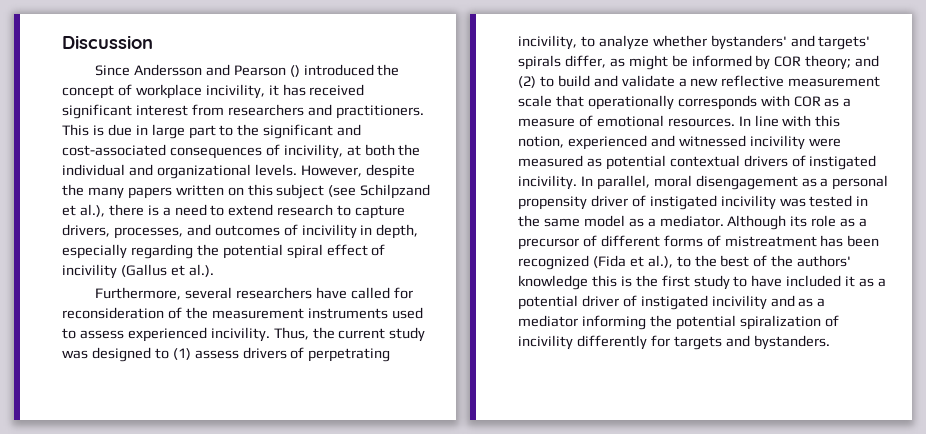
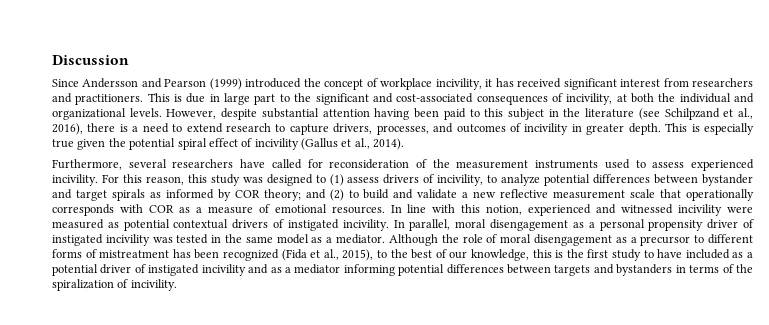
- Since Andersson and Pearson () introduced the concept of workplace incivility, it has received significant interest from researchers and practitioners.
+ Since Andersson and Pearson (1999) introduced the concept of workplace incivility, it has received significant interest from researchers and practitioners.
- However, despite the many papers written on this subject (see Schilpzand et al.), there is a need to extend research to capture drivers, processes, and outcomes of incivility in depth, especially regarding the potential spiral effect of incivility (Gallus et al.).
+ However, despite substantial attention having been paid to this subject in the literature (see Schilpzand et al., 2016), there is a need to extend research to capture drivers, processes, and outcomes of incivility in greater depth. This is especially true given the potential spiral effect of incivility (Gallus et al., 2014).
- Thus, the current study was designed to (1) assess drivers of perpetrating incivility, to analyze whether bystanders' and targets' spirals differ, as might be informed by COR theory; and (2) to build and validate a new reflective measurement scale that operationally corresponds with COR as a measure of emotional resources.
+ For this reason, this study was designed to (1) assess drivers of incivility, to analyze potential differences between bystander and target spirals as informed by COR theory; and (2) to build and validate a new reflective measurement scale that operationally corresponds with COR as a measure of emotional resources.
- Although its role as a precursor of different forms of mistreatment has been recognized (Fida et al.), to the best of the authors' knowledge this is the first study to have included it as a potential driver of instigated incivility and as a mediator informing the potential spiralization of incivility differently for targets and bystanders.
+ Although the role of moral disengagement as a precursor to different forms of mistreatment has been recognized (Fida et al., 2015), to the best of our knowledge, this is the first study to have included as a potential driver of instigated incivility and as a mediator informing potential differences between targets and bystanders in terms of the spiralization of incivility.

